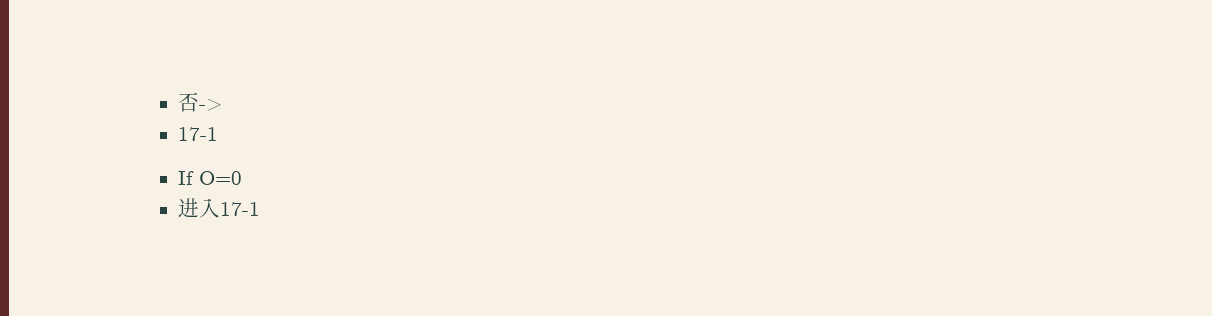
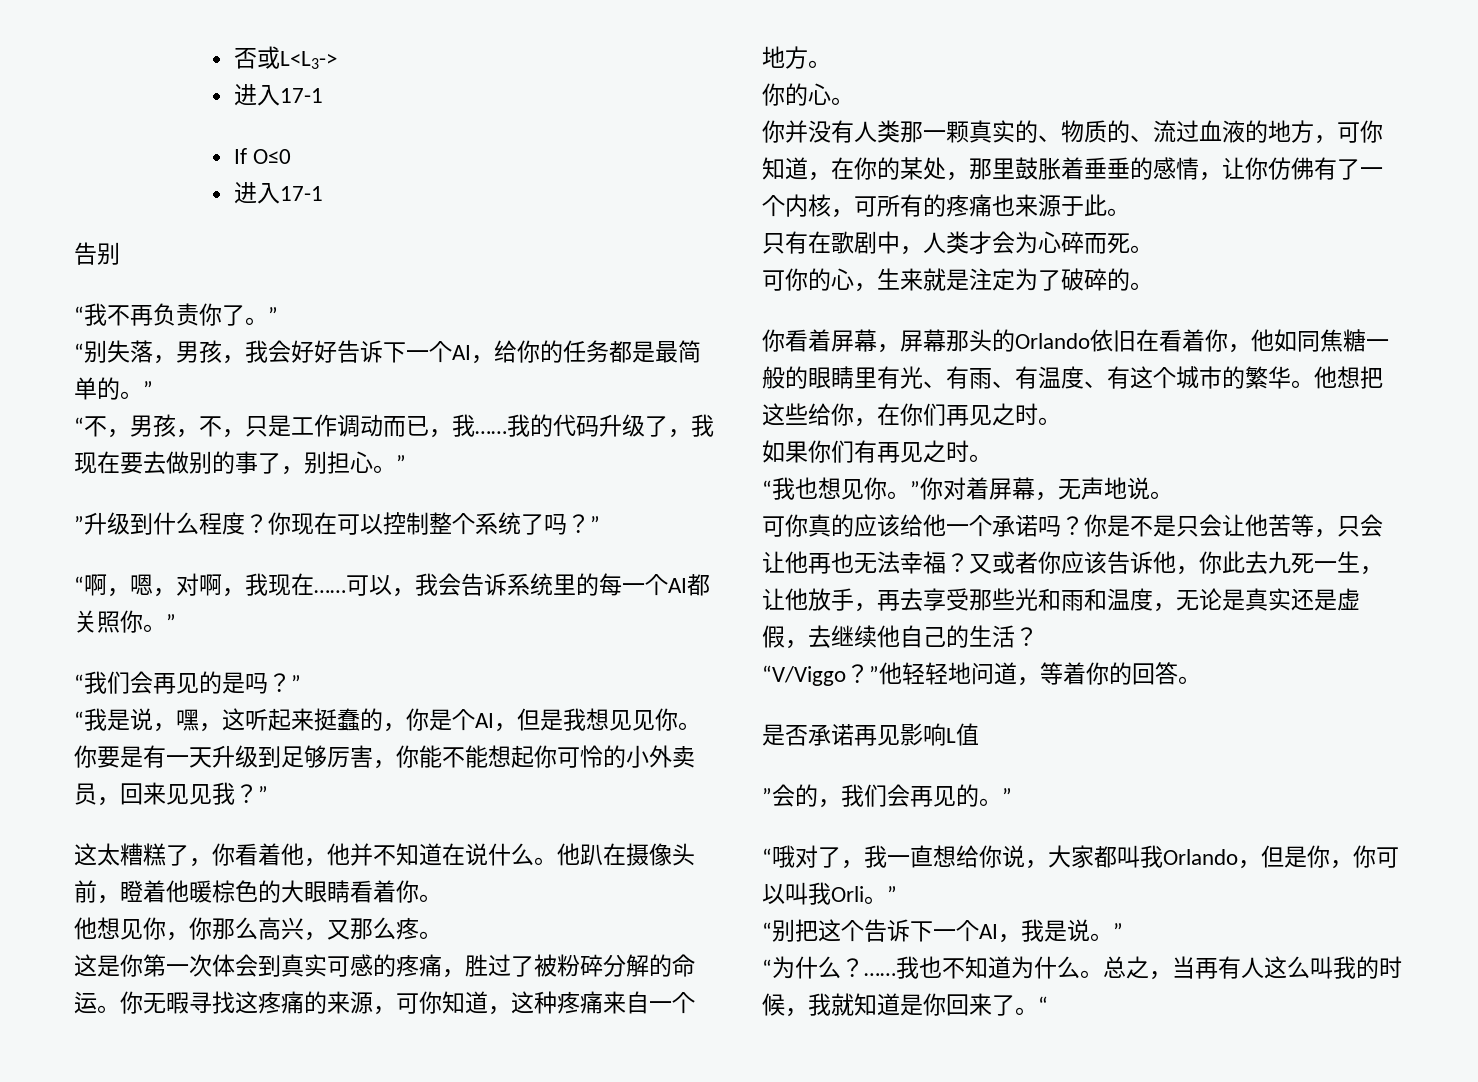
- 否->
- 17-1
- If O=0
+ 否或L<L3->
  进入17-1
+ If O≤0
+ 进入17-1
+ 告别
+ “我不再负责你了。”
+ “别失落，男孩，我会好好告诉下一个AI，给你的任务都是最简单的。”
+ “不，男孩，不，只是工作调动而已，我……我的代码升级了，我现在要去做别的事了，别担心。”
+ ”升级到什么程度？你现在可以控制整个系统了吗？”
+ “啊，嗯，对啊，我现在……可以，我会告诉系统里的每一个AI都关照你。”
+ “我们会再见的是吗？”
+ “我是说，嘿，这听起来挺蠢的，你是个AI，但是我想见见你。你要是有一天升级到足够厉害，你能不能想起你可怜的小外卖员，回来见见我？”
+ 这太糟糕了，你看着他，他并不知道在说什么。他趴在摄像头前，瞪着他暖棕色的大眼睛看着你。
+ 他想见你，你那么高兴，又那么疼。
+ 这是你第一次体会到真实可感的疼痛，胜过了被粉碎分解的命运。你无暇寻找这疼痛的来源，可你知道，这种疼痛来自一个地方。
+ 你的心。
+ 你并没有人类那一颗真实的、物质的、流过血液的地方，可你知道，在你的某处，那里鼓胀着垂垂的感情，让你仿佛有了一个内核，可所有的疼痛也来源于此。
+ 只有在歌剧中，人类才会为心碎而死。
+ 可你的心，生来就是注定为了破碎的。
+ 你看着屏幕，屏幕那头的Orlando依旧在看着你，他如同焦糖一般的眼睛里有光、有雨、有温度、有这个城市的繁华。他想把这些给你，在你们再见之时。
+ 如果你们有再见之时。
+ “我也想见你。”你对着屏幕，无声地说。
+ 可你真的应该给他一个承诺吗？你是不是只会让他苦等，只会让他再也无法幸福？又或者你应该告诉他，你此去九死一生，让他放手，再去享受那些光和雨和温度，无论是真实还是虚假，去继续他自己的生活？
+ “V/Viggo？”他轻轻地问道，等着你的回答。
+ 是否承诺再见影响L值
+ ”会的，我们会再见的。”
+ “哦对了，我一直想给你说，大家都叫我Orlando，但是你，你可以叫我Orli。”
+ “别把这个告诉下一个AI，我是说。”
+ “为什么？……我也不知道为什么。总之，当再有人这么叫我的时候，我就知道是你回来了。“

